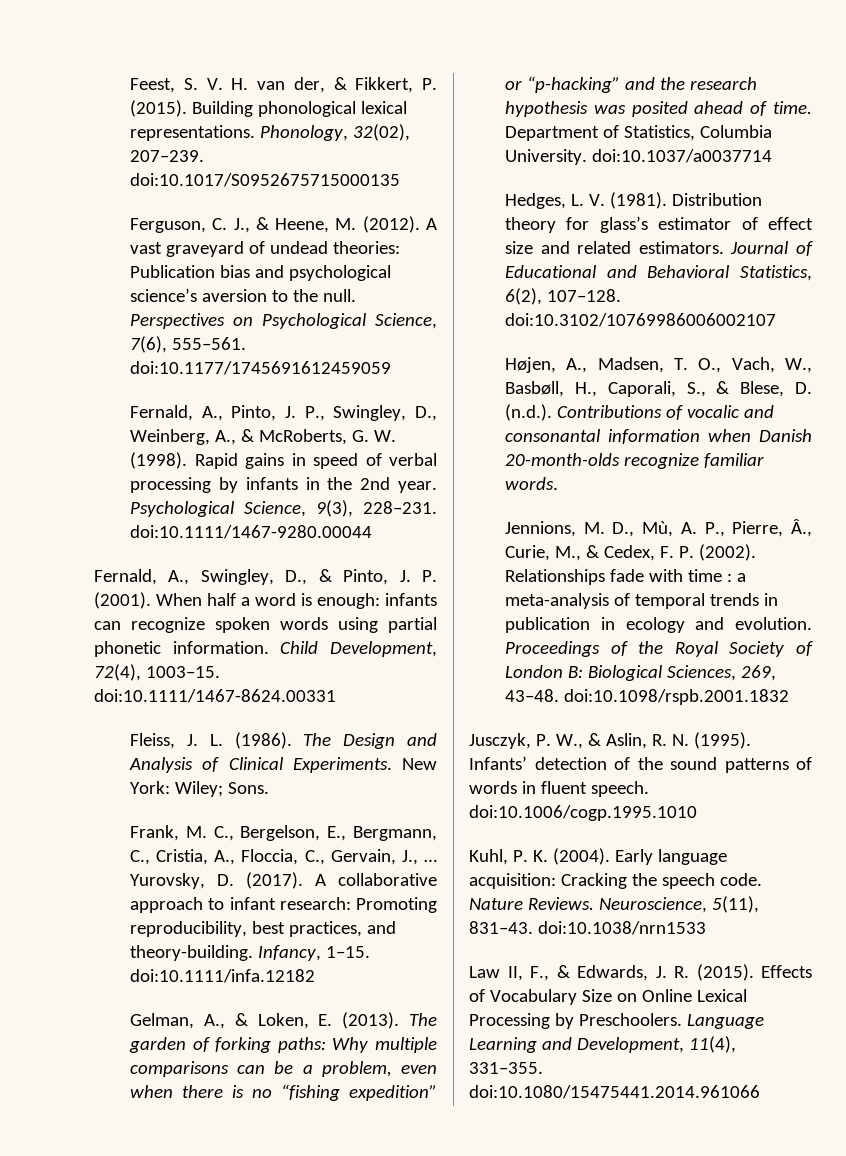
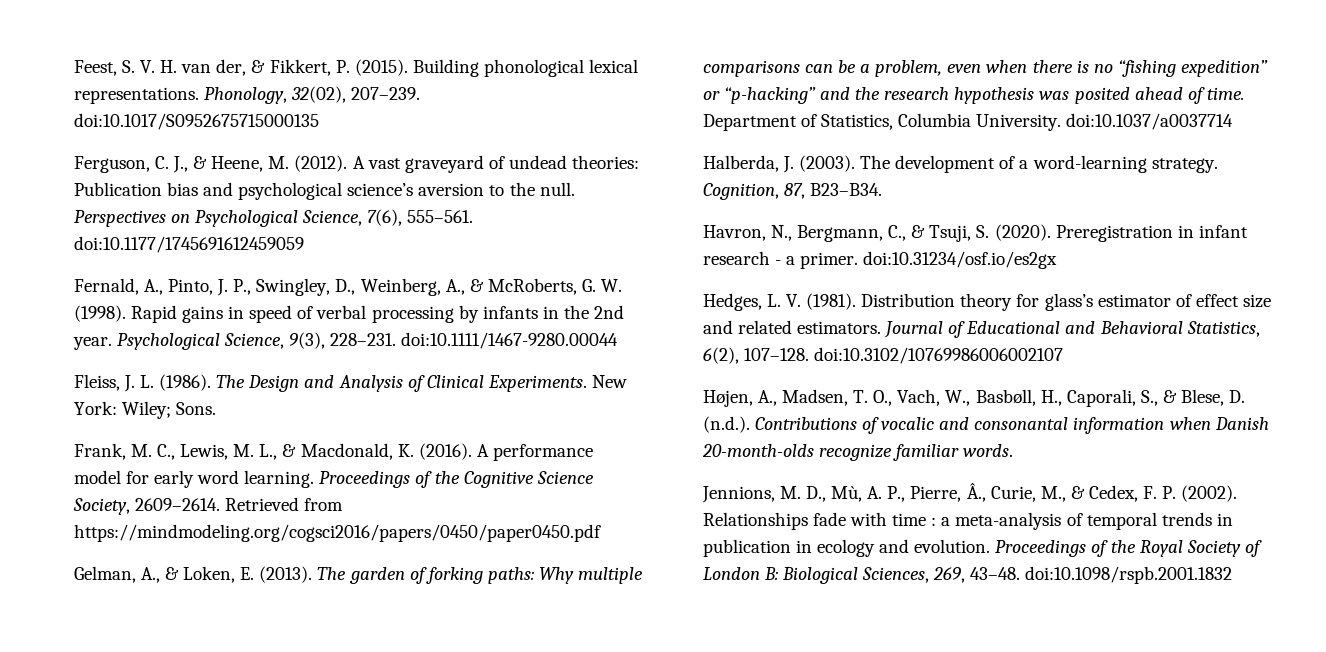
- Fernald, A., Swingley, D., & Pinto, J. P. (2001). When half a word is enough: infants can recognize spoken words using partial phonetic information. Child Development, 72(4), 1003–15. doi:10.1111/1467-8624.00331
- Frank, M. C., Bergelson, E., Bergmann, C., Cristia, A., Floccia, C., Gervain, J., … Yurovsky, D. (2017). A collaborative approach to infant research: Promoting reproducibility, best practices, and theory-building. Infancy, 1–15. doi:10.1111/infa.12182
+ Frank, M. C., Lewis, M. L., & Macdonald, K. (2016). A performance model for early word learning. Proceedings of the Cognitive Science Society, 2609–2614. Retrieved from https://mindmodeling.org/cogsci2016/papers/0450/paper0450.pdf
+ Halberda, J. (2003). The development of a word-learning strategy. Cognition, 87, B23–B34.
+ Havron, N., Bergmann, C., & Tsuji, S. (2020). Preregistration in infant research - a primer. doi:10.31234/osf.io/es2gx
- Jusczyk, P. W., & Aslin, R. N. (1995). Infants’ detection of the sound patterns of words in fluent speech. doi:10.1006/cogp.1995.1010
- Kuhl, P. K. (2004). Early language acquisition: Cracking the speech code. Nature Reviews. Neuroscience, 5(11), 831–43. doi:10.1038/nrn1533
- Law II, F., & Edwards, J. R. (2015). Effects of Vocabulary Size on Online Lexical Processing by Preschoolers. Language Learning and Development, 11(4), 331–355. doi:10.1080/15475441.2014.961066

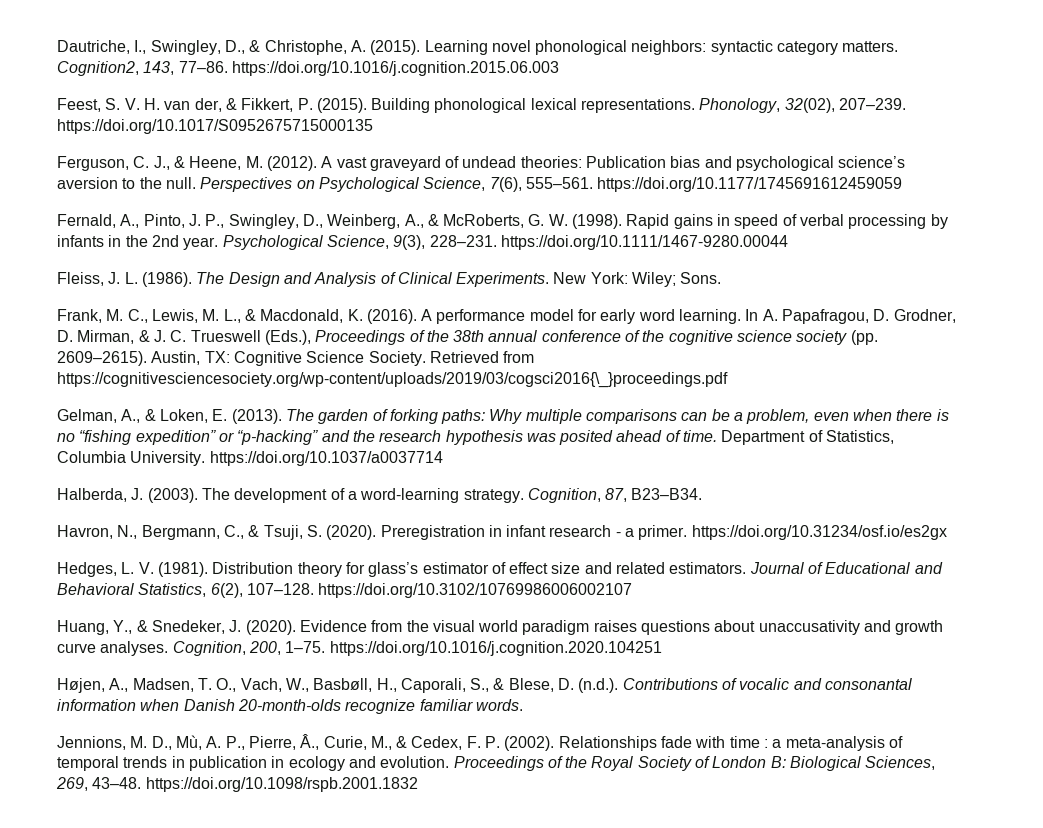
+ Dautriche, I., Swingley, D., & Christophe, A. (2015). Learning novel phonological neighbors: syntactic category matters. Cognition2, 143, 77–86. https://doi.org/10.1016/j.cognition.2015.06.003
- Phonology, 32(02), 207–239. doi:10.1017/S0952675715000135
+ Phonology, 32(02), 207–239. https://doi.org/10.1017/S0952675715000135
- Perspectives on Psychological Science, 7(6), 555–561. doi:10.1177/1745691612459059
+ Perspectives on Psychological Science, 7(6), 555–561. https://doi.org/10.1177/1745691612459059
- Psychological Science, 9(3), 228–231. doi:10.1111/1467-9280.00044
+ Psychological Science, 9(3), 228–231. https://doi.org/10.1111/1467-9280.00044
- Proceedings of the Cognitive Science Society, 2609–2614.
+ In A. Papafragou, D. Grodner, D. Mirman, & J. C. Trueswell (Eds.), Proceedings of the 38th annual conference of the cognitive science society (pp. 2609–2615). Austin, TX: Cognitive Science Society.
- Retrieved from https://mindmodeling.org/cogsci2016/papers/0450/paper0450.pdf
+ Retrieved from https://cognitivesciencesociety.org/wp-content/uploads/2019/03/cogsci2016{\_}proceedings.pdf
- Department of Statistics, Columbia University. doi:10.1037/a0037714
+ Department of Statistics, Columbia University. https://doi.org/10.1037/a0037714
- Preregistration in infant research - a primer. doi:10.31234/osf.io/es2gx
+ Preregistration in infant research - a primer. https://doi.org/10.31234/osf.io/es2gx
- Journal of Educational and Behavioral Statistics, 6(2), 107–128. doi:10.3102/10769986006002107
+ Journal of Educational and Behavioral Statistics, 6(2), 107–128. https://doi.org/10.3102/10769986006002107
+ Huang, Y., & Snedeker, J. (2020). Evidence from the visual world paradigm raises questions about unaccusativity and growth curve analyses. Cognition, 200, 1–75. https://doi.org/10.1016/j.cognition.2020.104251
- Proceedings of the Royal Society of London B: Biological Sciences, 269, 43–48. doi:10.1098/rspb.2001.1832
+ Proceedings of the Royal Society of London B: Biological Sciences, 269, 43–48. https://doi.org/10.1098/rspb.2001.1832

